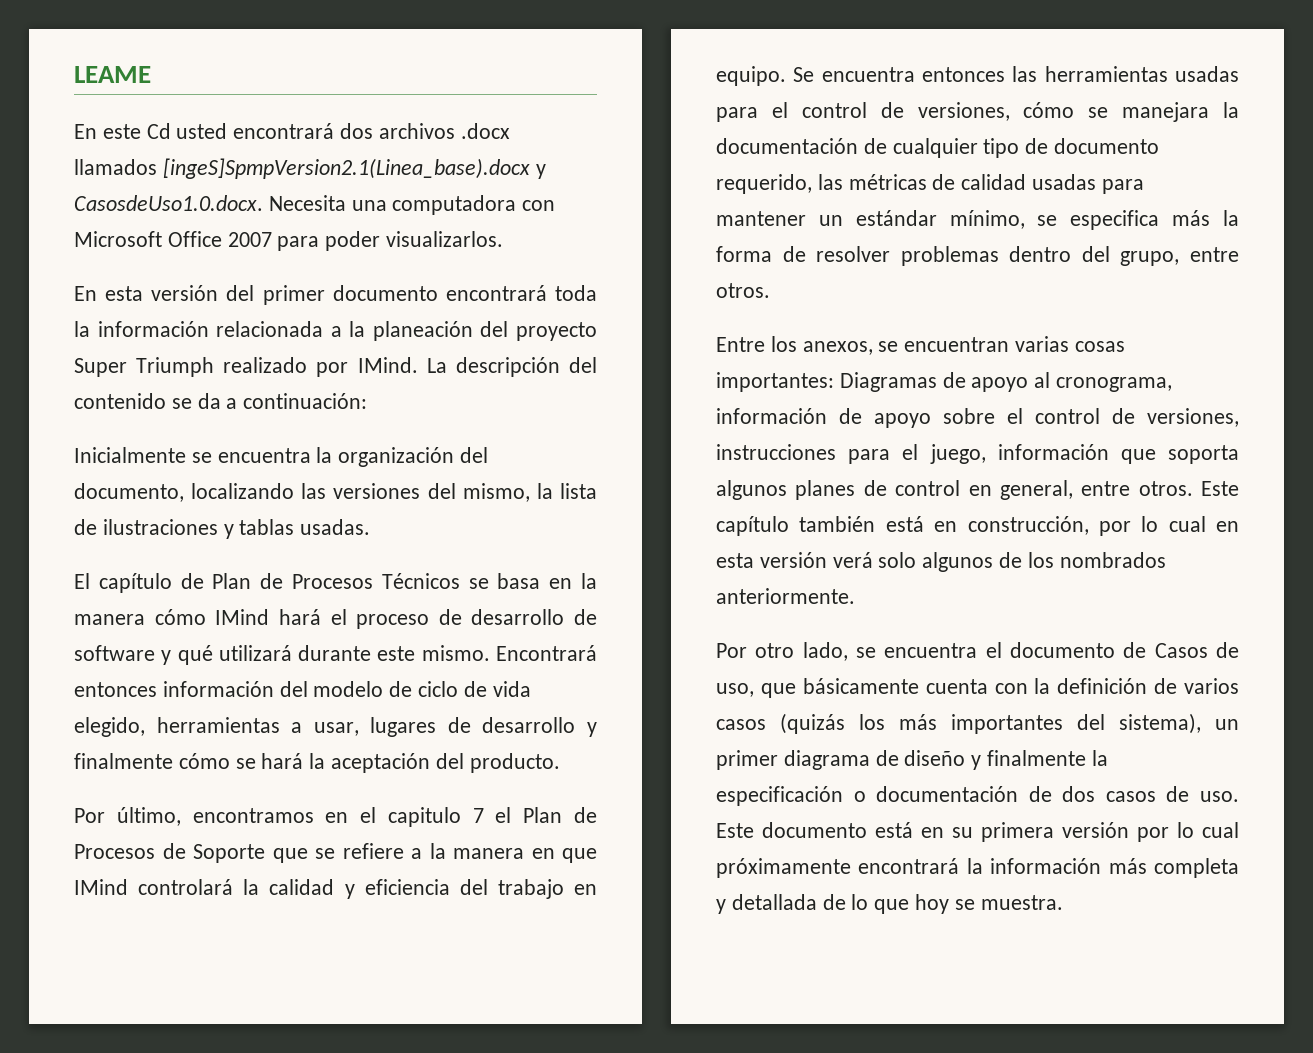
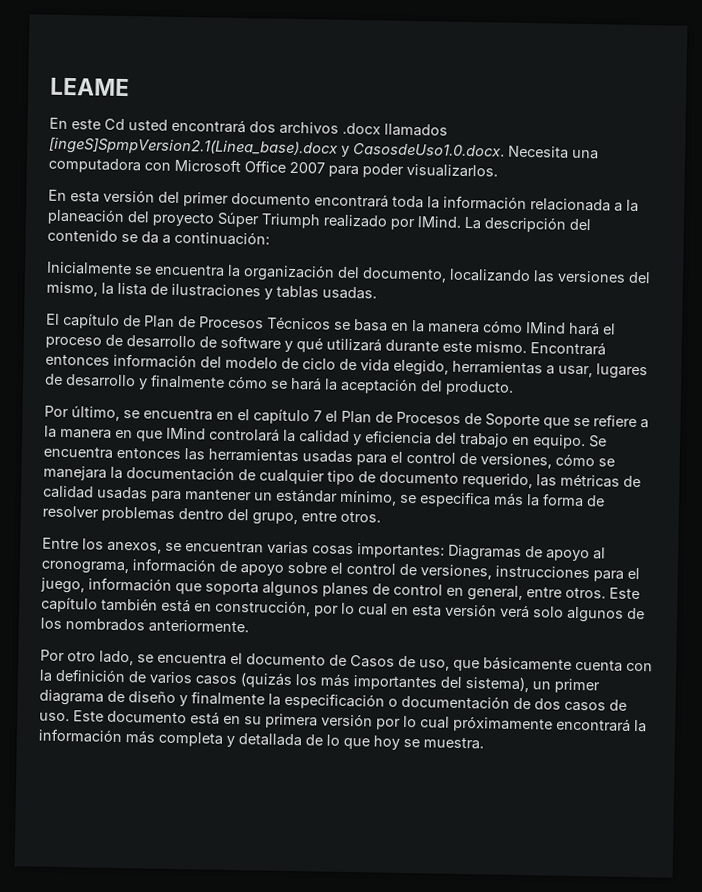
- En esta versión del primer documento encontrará toda la información relacionada a la planeación del proyecto Super Triumph realizado por IMind.
+ En esta versión del primer documento encontrará toda la información relacionada a la planeación del proyecto Súper Triumph realizado por IMind.
- Por último, encontramos en el capitulo 7 el Plan de Procesos de Soporte que se refiere a la manera en que IMind controlará la calidad y eficiencia del trabajo en equipo.
+ Por último, se encuentra en el capítulo 7 el Plan de Procesos de Soporte que se refiere a la manera en que IMind controlará la calidad y eficiencia del trabajo en equipo.

